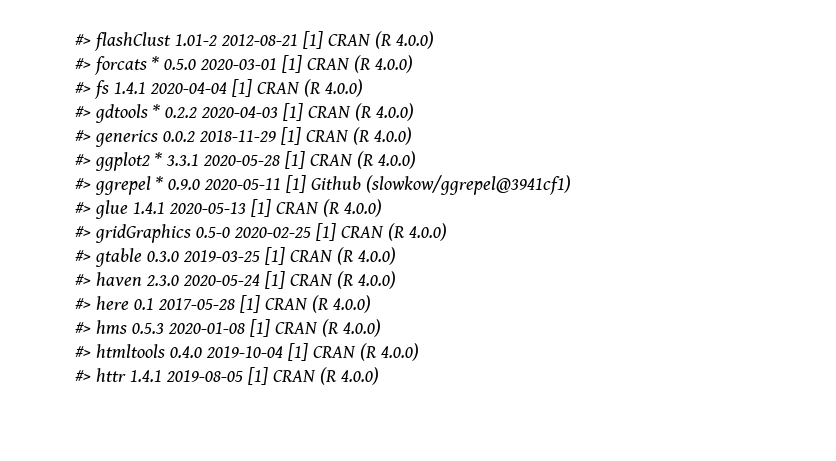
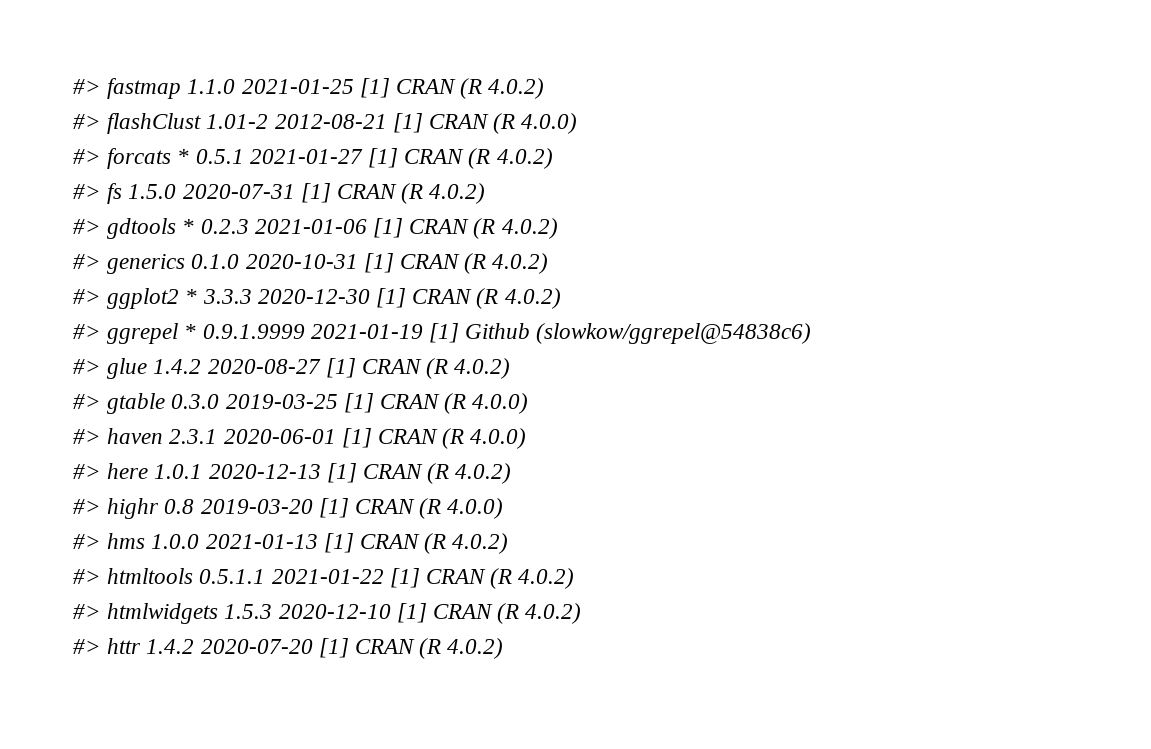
+ #> fastmap 1.1.0 2021-01-25 [1] CRAN (R 4.0.2)
- #> forcats * 0.5.0 2020-03-01 [1] CRAN (R 4.0.0)
+ #> forcats * 0.5.1 2021-01-27 [1] CRAN (R 4.0.2)
- #> fs 1.4.1 2020-04-04 [1] CRAN (R 4.0.0)
+ #> fs 1.5.0 2020-07-31 [1] CRAN (R 4.0.2)
- #> gdtools * 0.2.2 2020-04-03 [1] CRAN (R 4.0.0)
+ #> gdtools * 0.2.3 2021-01-06 [1] CRAN (R 4.0.2)
- #> generics 0.0.2 2018-11-29 [1] CRAN (R 4.0.0)
+ #> generics 0.1.0 2020-10-31 [1] CRAN (R 4.0.2)
- #> ggplot2 * 3.3.1 2020-05-28 [1] CRAN (R 4.0.0)
+ #> ggplot2 * 3.3.3 2020-12-30 [1] CRAN (R 4.0.2)
- #> ggrepel * 0.9.0 2020-05-11 [1] Github (slowkow/ggrepel@3941cf1)
+ #> ggrepel * 0.9.1.9999 2021-01-19 [1] Github (slowkow/ggrepel@54838c6)
- #> glue 1.4.1 2020-05-13 [1] CRAN (R 4.0.0)
- #> gridGraphics 0.5-0 2020-02-25 [1] CRAN (R 4.0.0)
+ #> glue 1.4.2 2020-08-27 [1] CRAN (R 4.0.2)
- #> haven 2.3.0 2020-05-24 [1] CRAN (R 4.0.0)
+ #> haven 2.3.1 2020-06-01 [1] CRAN (R 4.0.0)
- #> here 0.1 2017-05-28 [1] CRAN (R 4.0.0)
+ #> here 1.0.1 2020-12-13 [1] CRAN (R 4.0.2)
+ #> highr 0.8 2019-03-20 [1] CRAN (R 4.0.0)
- #> hms 0.5.3 2020-01-08 [1] CRAN (R 4.0.0)
+ #> hms 1.0.0 2021-01-13 [1] CRAN (R 4.0.2)
- #> htmltools 0.4.0 2019-10-04 [1] CRAN (R 4.0.0)
+ #> htmltools 0.5.1.1 2021-01-22 [1] CRAN (R 4.0.2)
+ #> htmlwidgets 1.5.3 2020-12-10 [1] CRAN (R 4.0.2)
- #> httr 1.4.1 2019-08-05 [1] CRAN (R 4.0.0)
+ #> httr 1.4.2 2020-07-20 [1] CRAN (R 4.0.2)

